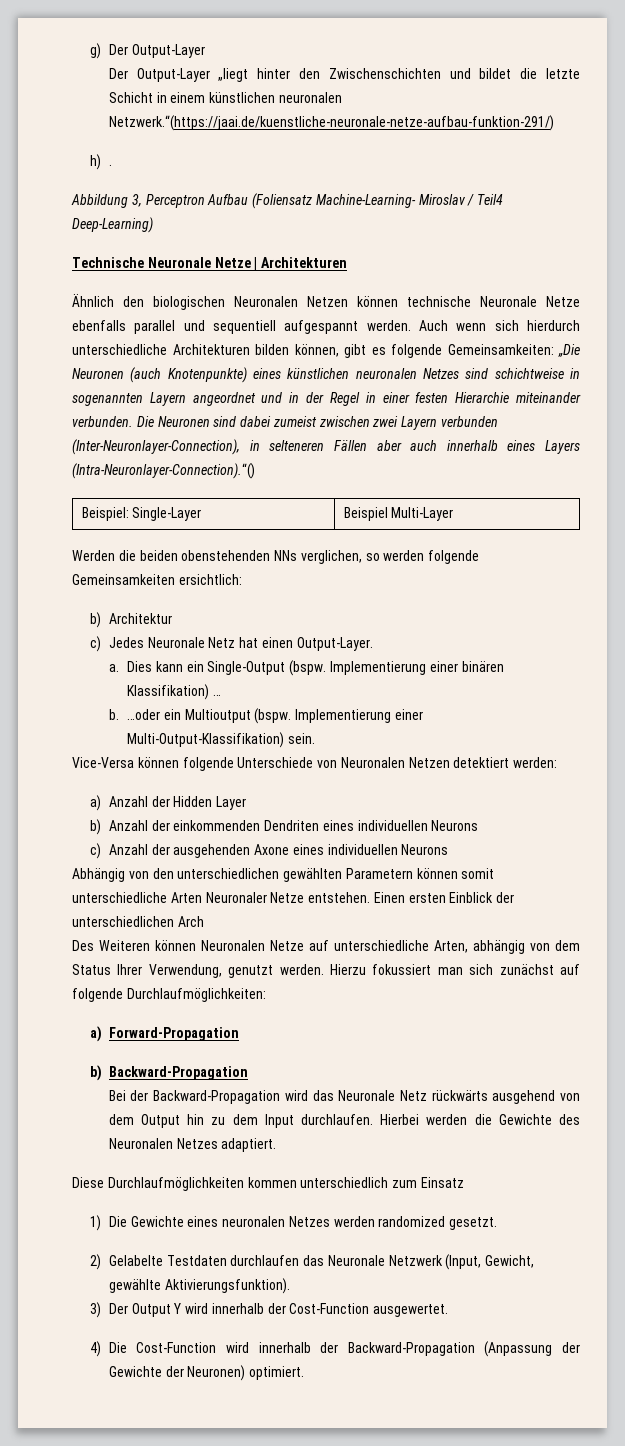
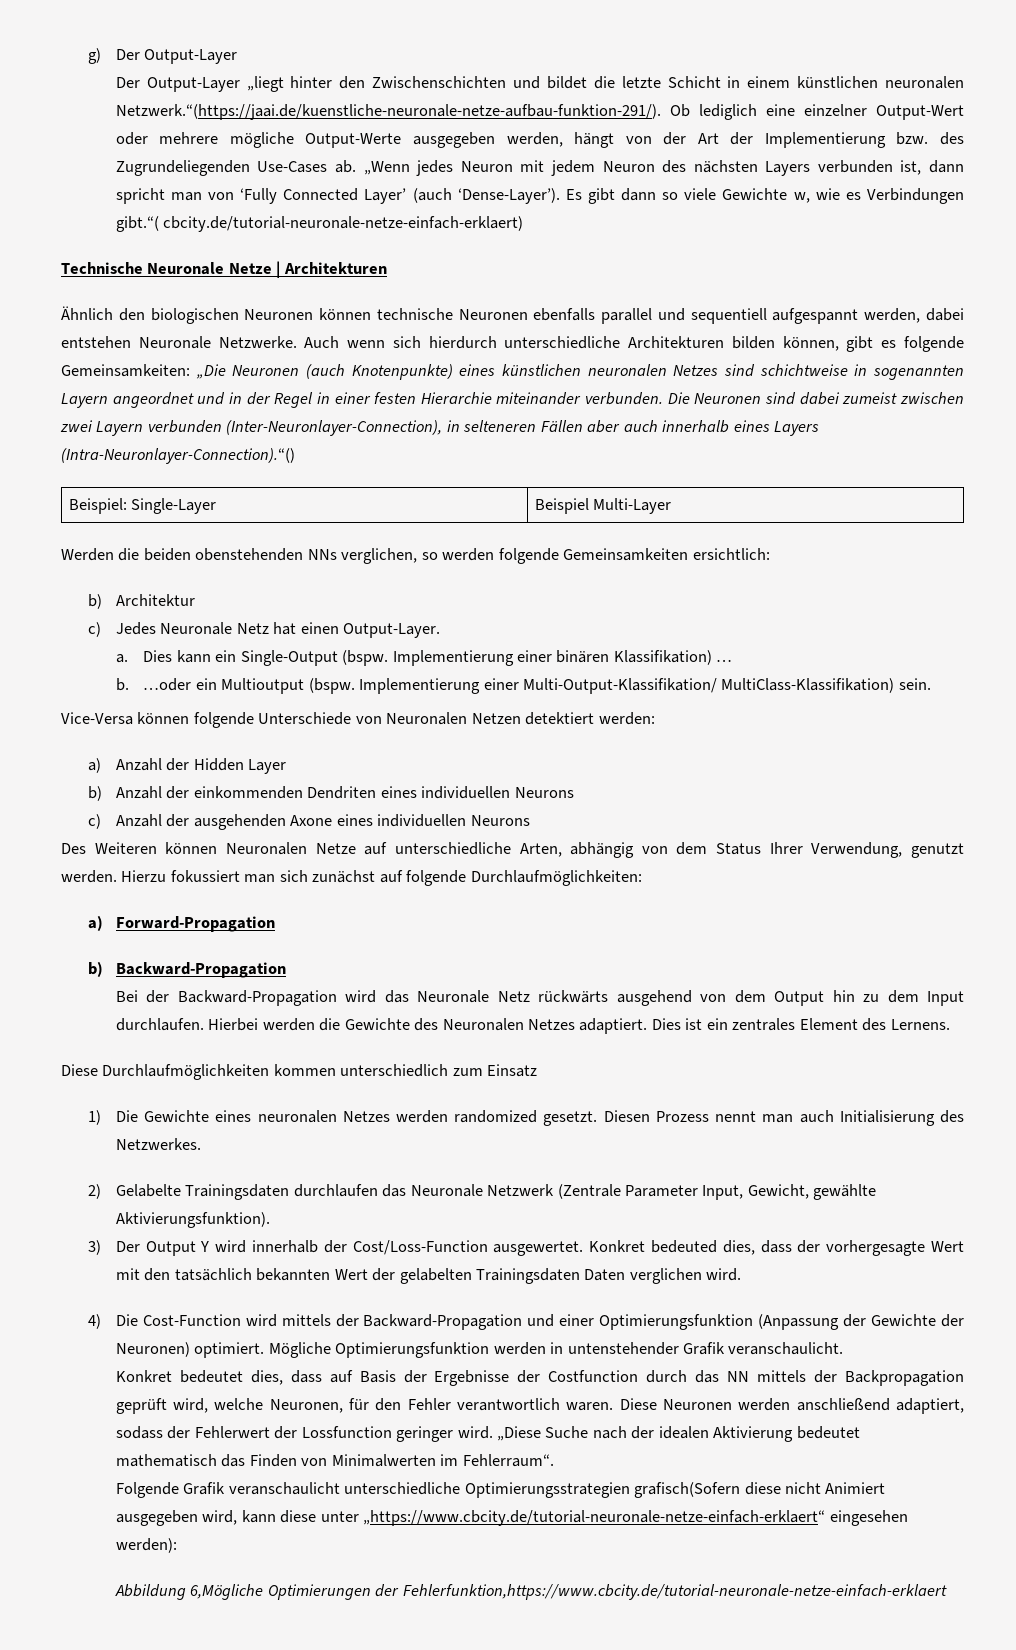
- Der Output-Layer „liegt hinter den Zwischenschichten und bildet die letzte Schicht in einem künstlichen neuronalen Netzwerk.“(https://jaai.de/kuenstliche-neuronale-netze-aufbau-funktion-291/)
- h) .
- Abbildung 3, Perceptron Aufbau (Foliensatz Machine-Learning- Miroslav / Teil4 Deep-Learning)
+ Der Output-Layer „liegt hinter den Zwischenschichten und bildet die letzte Schicht in einem künstlichen neuronalen Netzwerk.“(https://jaai.de/kuenstliche-neuronale-netze-aufbau-funktion-291/). Ob lediglich eine einzelner Output-Wert oder mehrere mögliche Output-Werte ausgegeben werden, hängt von der Art der Implementierung bzw. des Zugrundeliegenden Use-Cases ab. „Wenn jedes Neuron mit jedem Neuron des nächsten Layers verbunden ist, dann spricht man von ‘Fully Connected Layer’ (auch ‘Dense-Layer’). Es gibt dann so viele Gewichte w, wie es Verbindungen gibt.“( cbcity.de/tutorial-neuronale-netze-einfach-erklaert)
- Ähnlich den biologischen Neuronalen Netzen können technische Neuronale Netze ebenfalls parallel und sequentiell aufgespannt werden.
+ Ähnlich den biologischen Neuronen können technische Neuronen ebenfalls parallel und sequentiell aufgespannt werden, dabei entstehen Neuronale Netzwerke.
- Implementierung einer Multi-Output-Klassifikation) sein.
+ Implementierung einer Multi-Output-Klassifikation/ MultiClass-Klassifikation) sein.
- Abhängig von den unterschiedlichen gewählten Parametern können somit unterschiedliche Arten Neuronaler Netze entstehen. Einen ersten Einblick der unterschiedlichen Arch
+ Dies ist ein zentrales Element des Lernens.
+ Diesen Prozess nennt man auch Initialisierung des Netzwerkes.
- 2) Gelabelte Testdaten durchlaufen das Neuronale Netzwerk (Input, Gewicht, gewählte Aktivierungsfunktion).
+ 2) Gelabelte Trainingsdaten durchlaufen das Neuronale Netzwerk (Zentrale Parameter Input, Gewicht, gewählte Aktivierungsfunktion).
- 3) Der Output Y wird innerhalb der Cost-Function ausgewertet.
+ 3) Der Output Y wird innerhalb der Cost/Loss-Function ausgewertet. Konkret bedeuted dies, dass der vorhergesagte Wert mit den tatsächlich bekannten Wert der gelabelten Trainingsdaten Daten verglichen wird.
- 4) Die Cost-Function wird innerhalb der Backward-Propagation (Anpassung der Gewichte der Neuronen) optimiert.
+ 4) Die Cost-Function wird mittels der Backward-Propagation und einer Optimierungsfunktion (Anpassung der Gewichte der Neuronen) optimiert.
+ Mögliche Optimierungsfunktion werden in untenstehender Grafik veranschaulicht.
+ Konkret bedeutet dies, dass auf Basis der Ergebnisse der Costfunction durch das NN mittels der Backpropagation geprüft wird, welche Neuronen, für den Fehler verantwortlich waren. Diese Neuronen werden anschließend adaptiert, sodass der Fehlerwert der Lossfunction geringer wird. „Diese Suche nach der idealen Aktivierung bedeutet mathematisch das Finden von Minimalwerten im Fehlerraum“.
+ Folgende Grafik veranschaulicht unterschiedliche Optimierungsstrategien grafisch(Sofern diese nicht Animiert ausgegeben wird, kann diese unter „https://www.cbcity.de/tutorial-neuronale-netze-einfach-erklaert“ eingesehen werden):
+ Abbildung 6,Mögliche Optimierungen der Fehlerfunktion,https://www.cbcity.de/tutorial-neuronale-netze-einfach-erklaert

